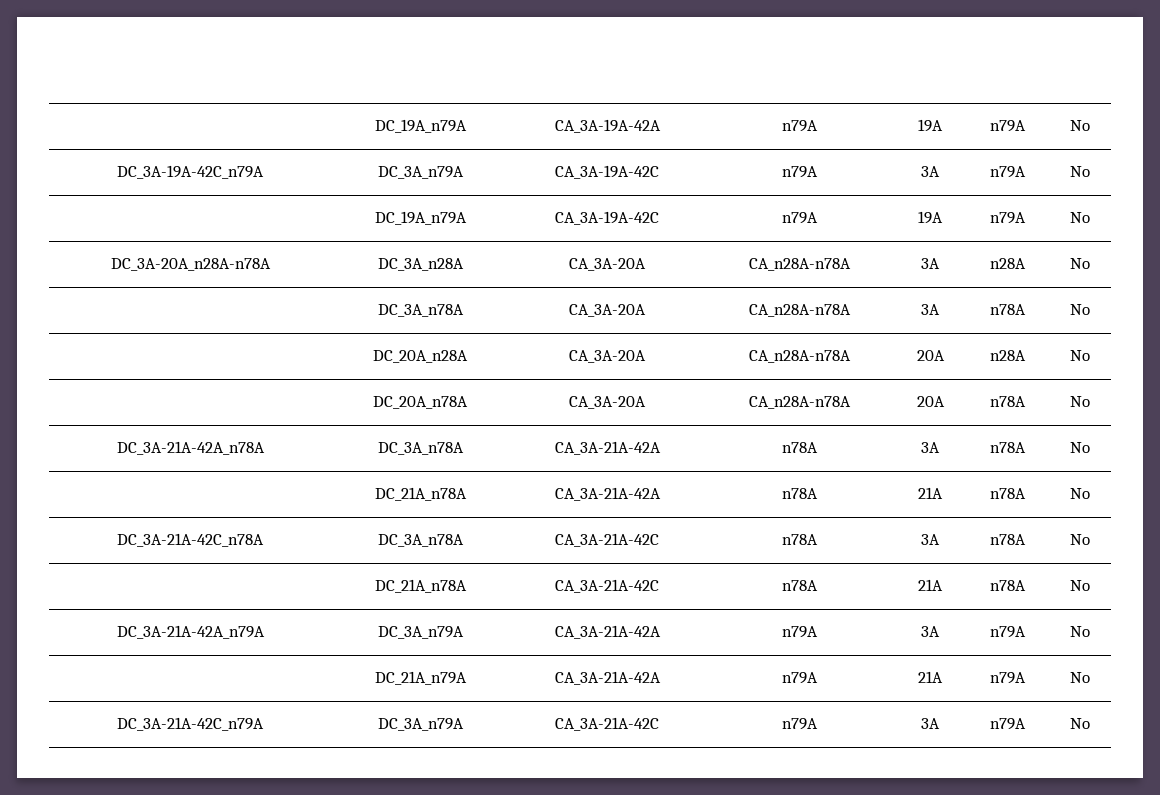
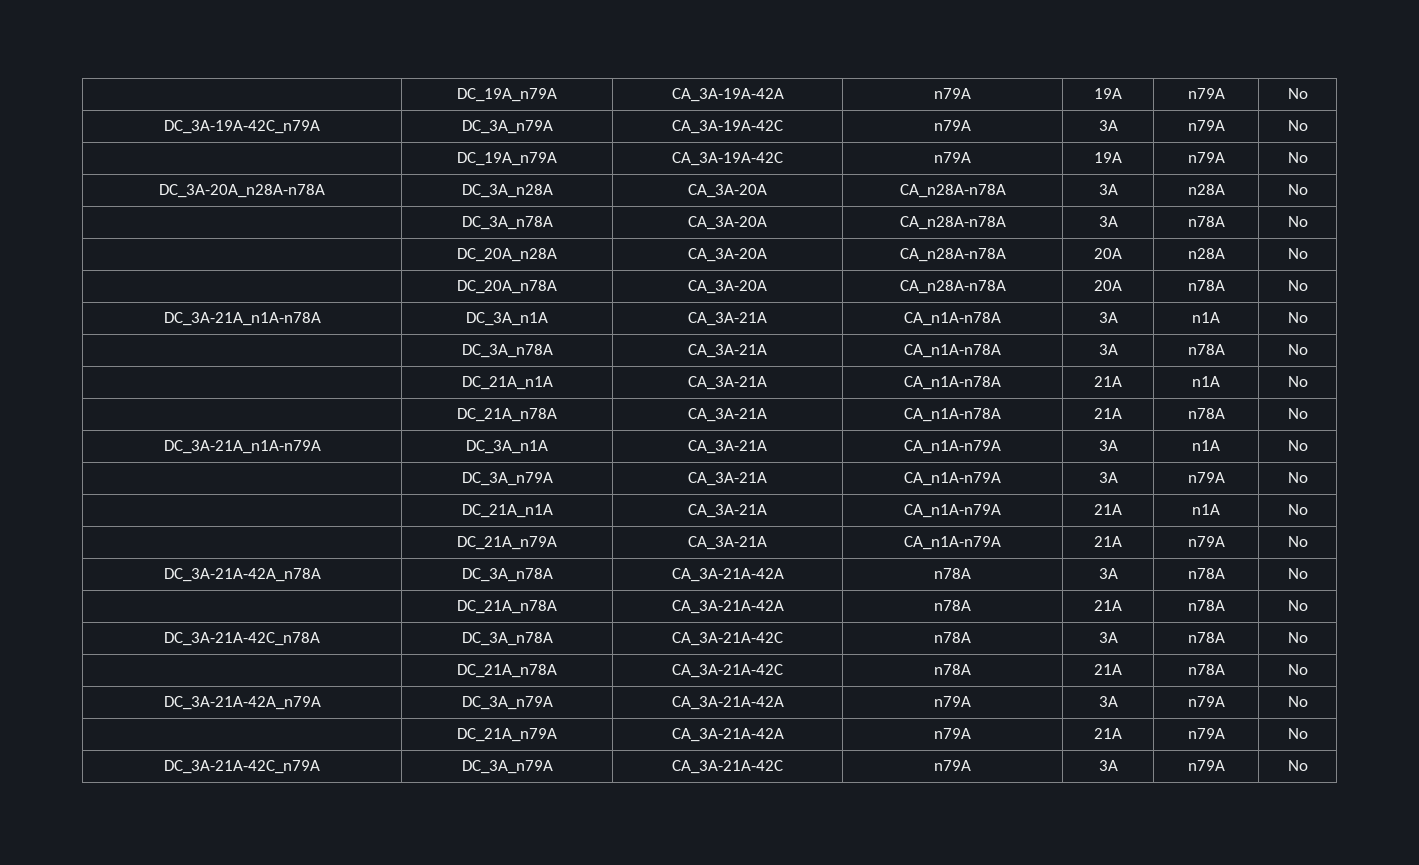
+ DC_3A-21A_n1A-n78A | DC_3A_n1A | CA_3A-21A | CA_n1A-n78A | 3A | n1A | No
+ | DC_3A_n78A | CA_3A-21A | CA_n1A-n78A | 3A | n78A | No
+ | DC_21A_n1A | CA_3A-21A | CA_n1A-n78A | 21A | n1A | No
+ | DC_21A_n78A | CA_3A-21A | CA_n1A-n78A | 21A | n78A | No
+ DC_3A-21A_n1A-n79A | DC_3A_n1A | CA_3A-21A | CA_n1A-n79A | 3A | n1A | No
+ | DC_3A_n79A | CA_3A-21A | CA_n1A-n79A | 3A | n79A | No
+ | DC_21A_n1A | CA_3A-21A | CA_n1A-n79A | 21A | n1A | No
+ | DC_21A_n79A | CA_3A-21A | CA_n1A-n79A | 21A | n79A | No

